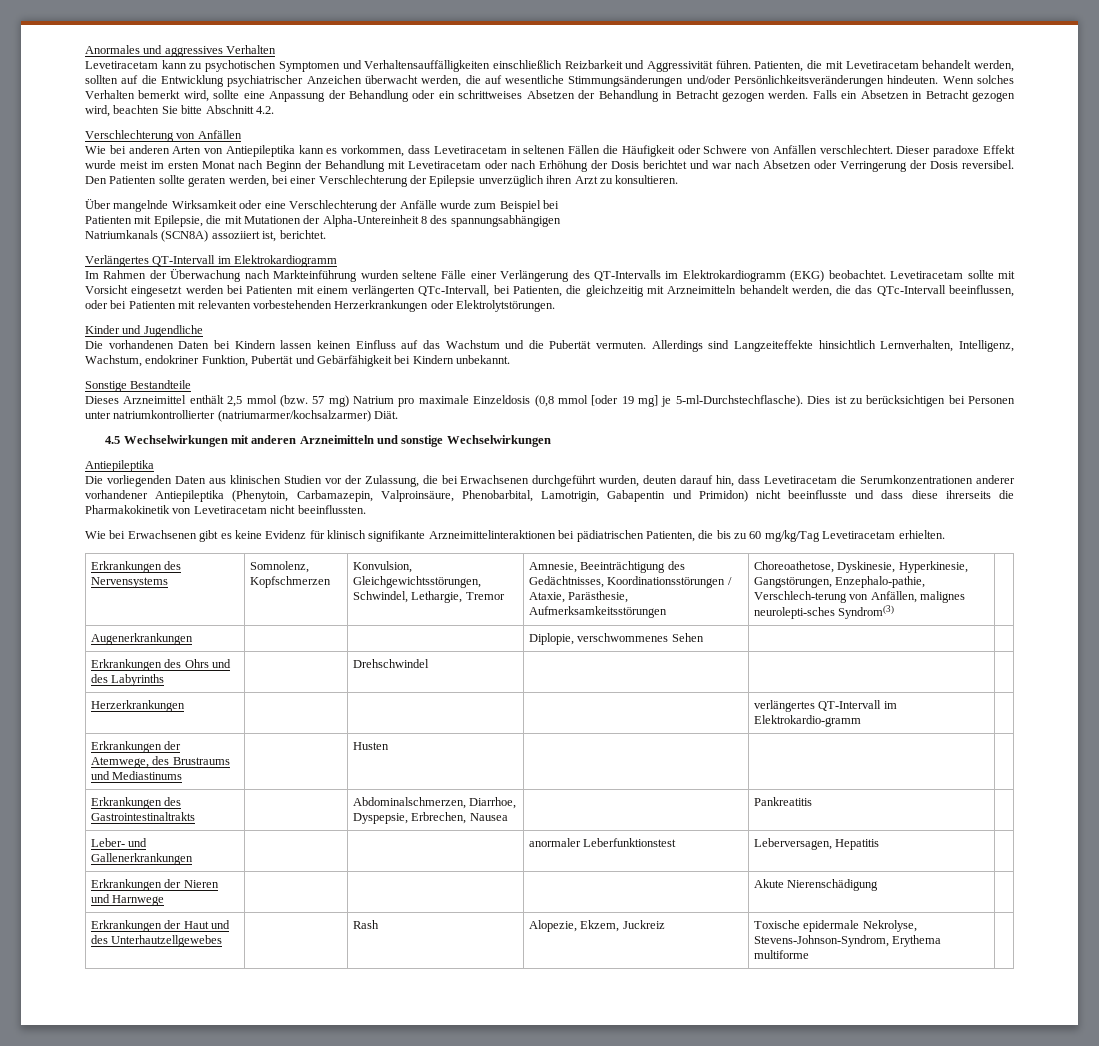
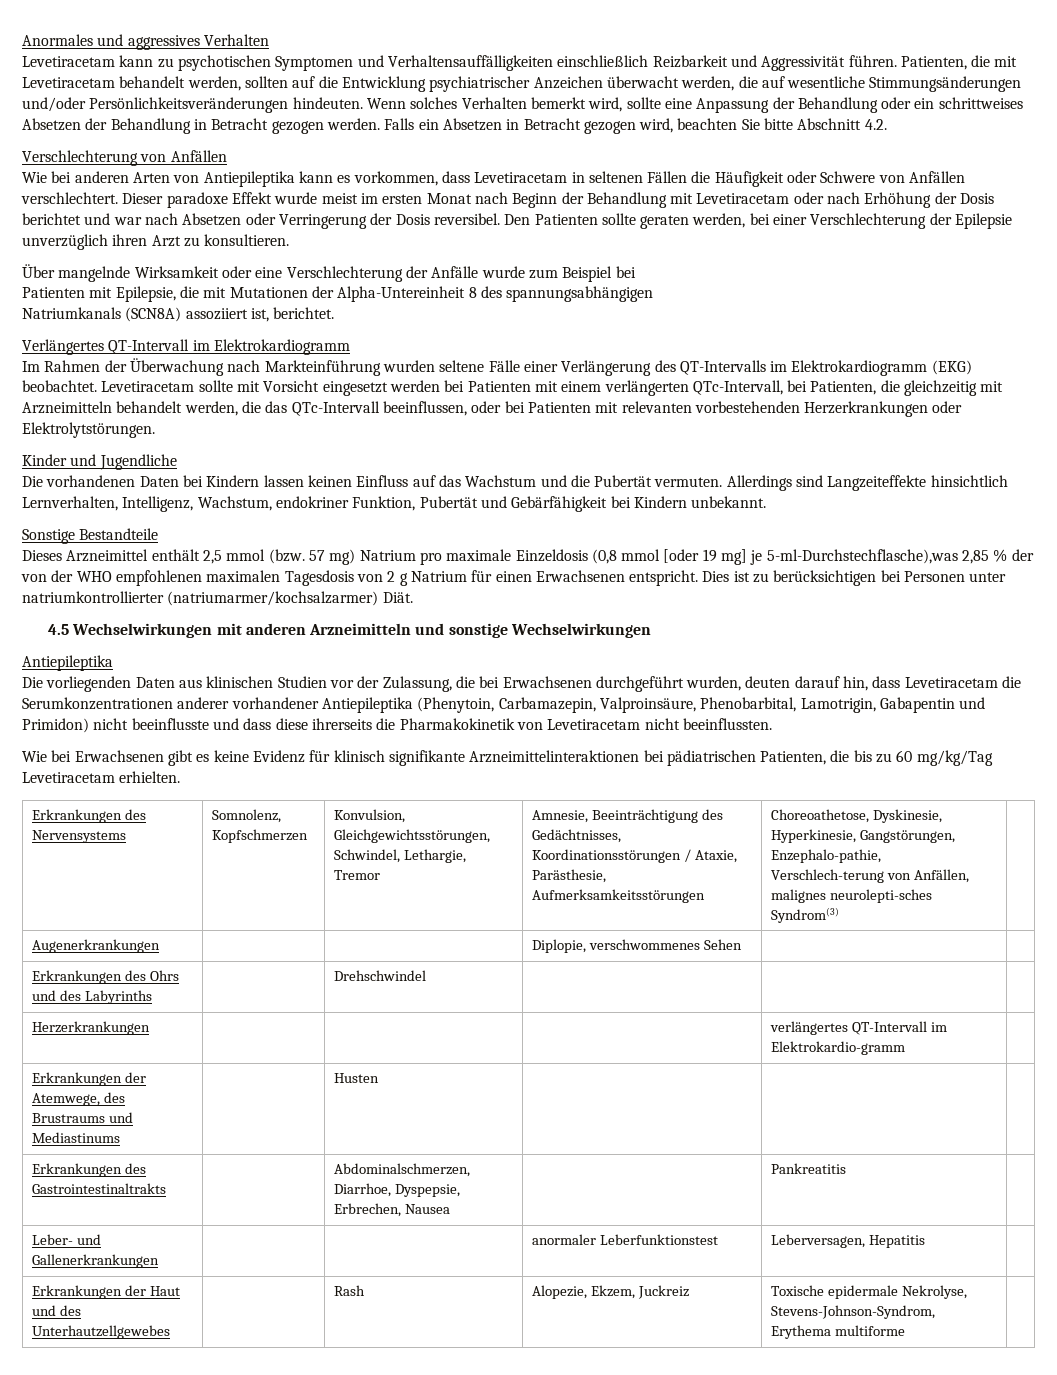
- Dieses Arzneimittel enthält 2,5 mmol (bzw. 57 mg) Natrium pro maximale Einzeldosis (0,8 mmol [oder 19 mg] je 5-ml-Durchstechflasche).
+ Dieses Arzneimittel enthält 2,5 mmol (bzw. 57 mg) Natrium pro maximale Einzeldosis (0,8 mmol [oder 19 mg] je 5-ml-Durchstechflasche),was 2,85 % der von der WHO empfohlenen maximalen Tagesdosis von 2 g Natrium für einen Erwachsenen entspricht.
- Erkrankungen der Nieren und Harnwege | | | | Akute Nierenschädigung |

